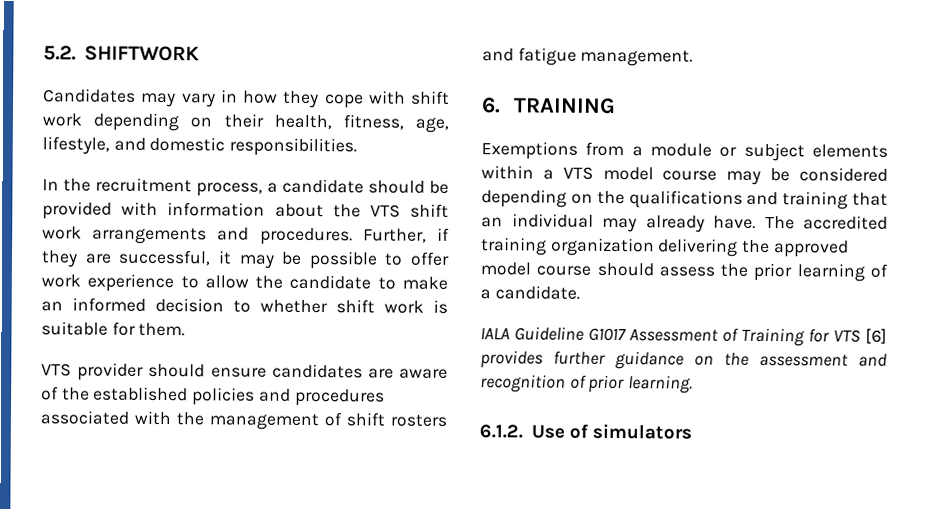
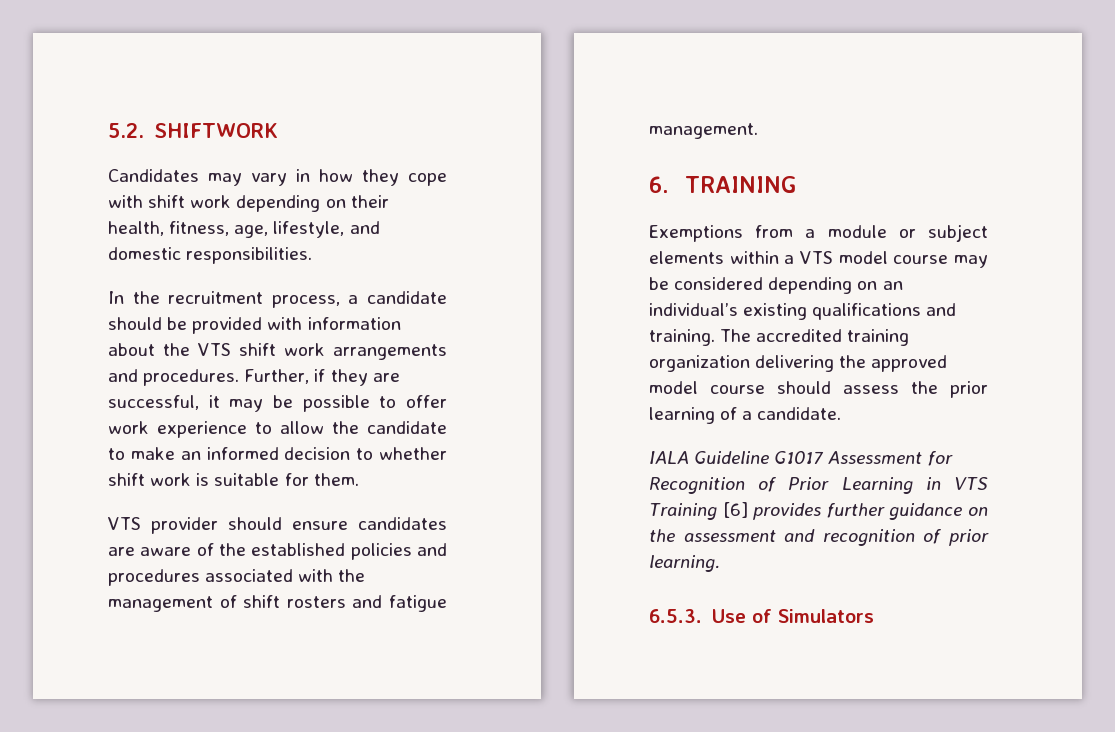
- Exemptions from a module or subject elements within a VTS model course may be considered depending on the qualifications and training that an individual may already have.
+ Exemptions from a module or subject elements within a VTS model course may be considered depending on an individual’s existing qualifications and training.
- IALA Guideline G1017 Assessment of Training for VTS [6] provides further guidance on the assessment and recognition of prior learning.
+ IALA Guideline G1017 Assessment for Recognition of Prior Learning in VTS Training [6] provides further guidance on the assessment and recognition of prior learning.
- 6.1.2. Use of simulators
+ 6.5.3. Use of Simulators

